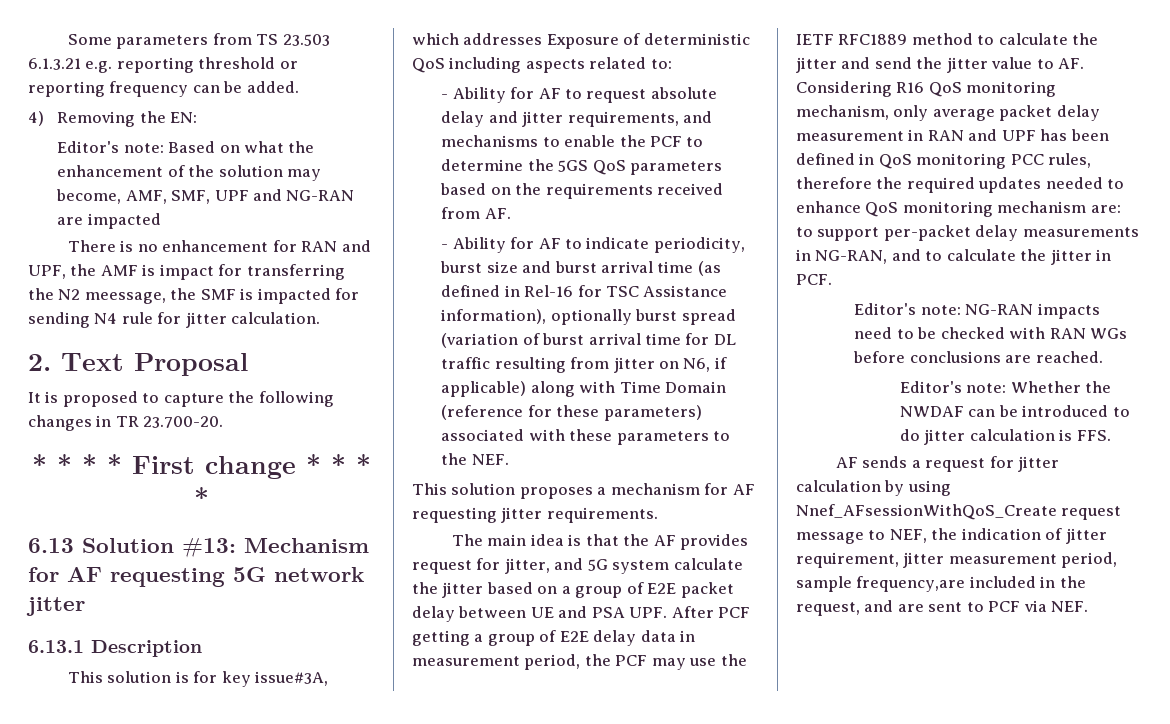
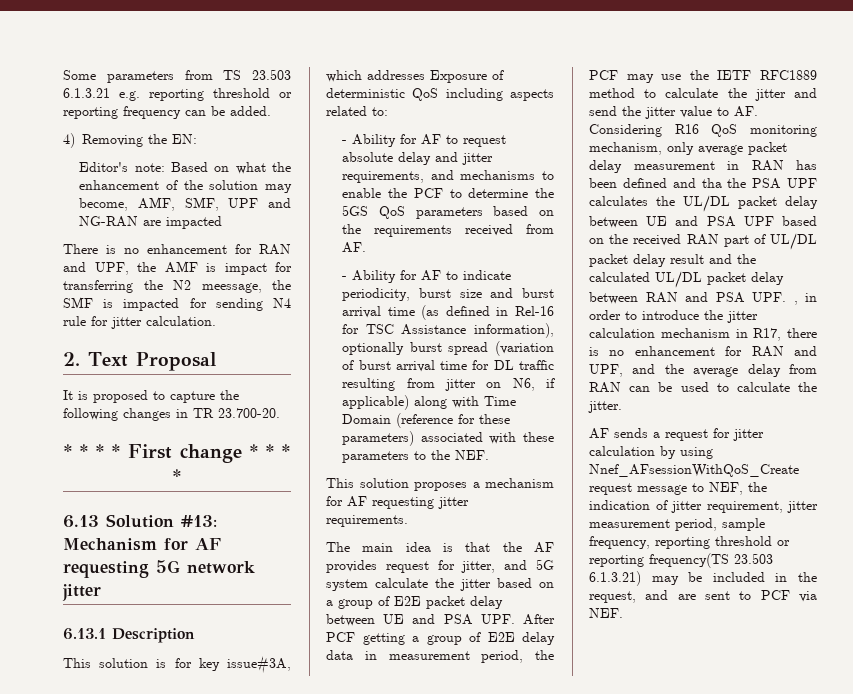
- The main idea is that the AF provides request for jitter, and 5G system calculate the jitter based on a group of E2E packet delay between UE and PSA UPF. After PCF getting a group of E2E delay data in measurement period, the PCF may use the IETF RFC1889 method to calculate the jitter and send the jitter value to AF. Considering R16 QoS monitoring mechanism, only average packet delay measurement in RAN and UPF has been defined in QoS monitoring PCC rules, therefore the required updates needed to enhance QoS monitoring mechanism are: to support per-packet delay measurements in NG-RAN, and to calculate the jitter in PCF.
- Editor's note: NG-RAN impacts need to be checked with RAN WGs before conclusions are reached.
- Editor's note: Whether the NWDAF can be introduced to do jitter calculation is FFS.
+ The main idea is that the AF provides request for jitter, and 5G system calculate the jitter based on a group of E2E packet delay between UE and PSA UPF. After PCF getting a group of E2E delay data in measurement period, the PCF may use the IETF RFC1889 method to calculate the jitter and send the jitter value to AF. Considering R16 QoS monitoring mechanism, only average packet delay measurement in RAN has been defined and tha the PSA UPF calculates the UL/DL packet delay between UE and PSA UPF based on the received RAN part of UL/DL packet delay result and the calculated UL/DL packet delay between RAN and PSA UPF. , in order to introduce the jitter calculation mechanism in R17, there is no enhancement for RAN and UPF, and the average delay from RAN can be used to calculate the jitter.
- AF sends a request for jitter calculation by using Nnef_AFsessionWithQoS_Create request message to NEF, the indication of jitter requirement, jitter measurement period, sample frequency,are included in the request, and are sent to PCF via NEF.
+ AF sends a request for jitter calculation by using Nnef_AFsessionWithQoS_Create request message to NEF, the indication of jitter requirement, jitter measurement period, sample frequency, reporting threshold or reporting frequency(TS 23.503 6.1.3.21) may be included in the request, and are sent to PCF via NEF.

